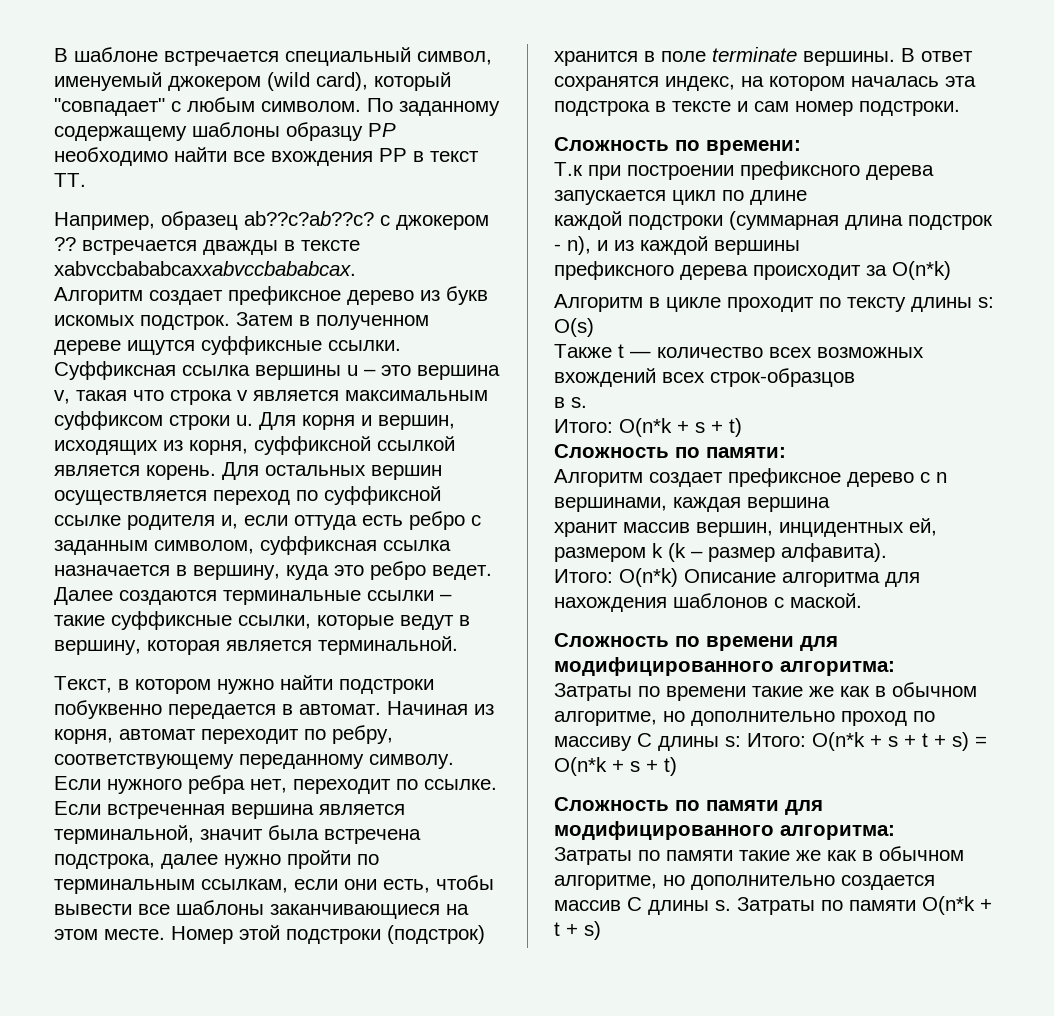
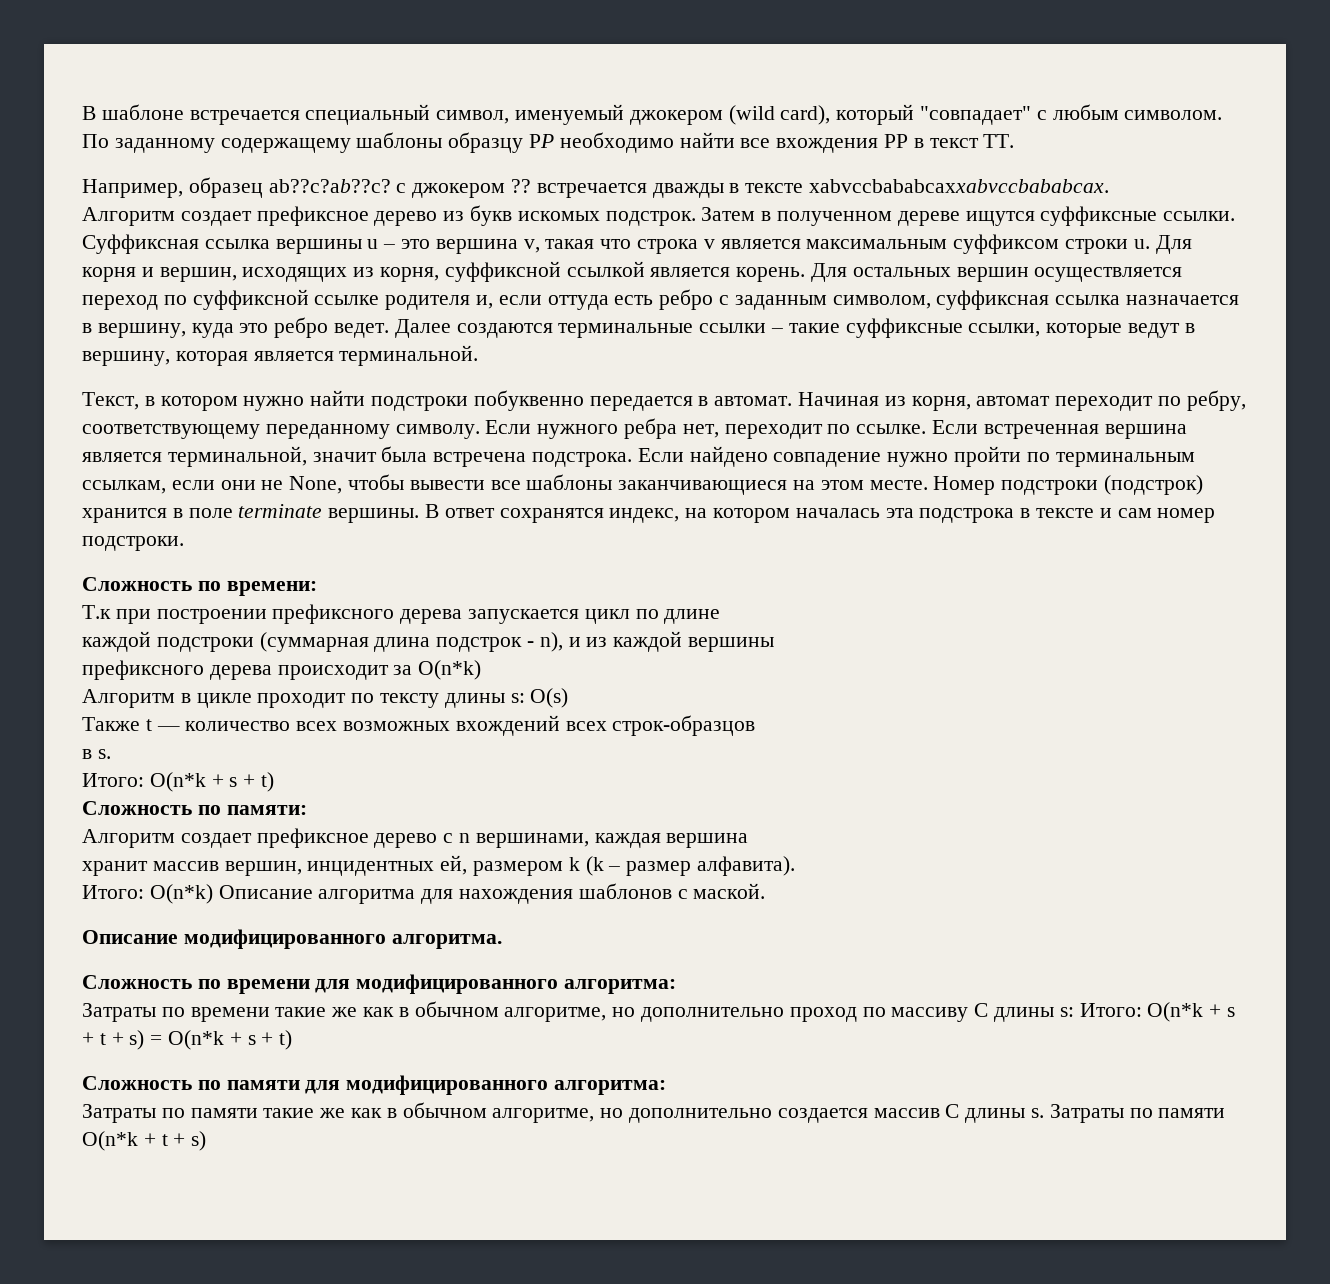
- Если встреченная вершина является терминальной, значит была встречена подстрока, далее нужно пройти по терминальным ссылкам, если они есть, чтобы вывести все шаблоны заканчивающиеся на этом месте.
+ Если встреченная вершина является терминальной, значит была встречена подстрока. Если найдено совпадение нужно пройти по терминальным ссылкам, если они не None, чтобы вывести все шаблоны заканчивающиеся на этом месте.
- Номер этой подстроки (подстрок) хранится в поле terminate вершины.
+ Номер подстроки (подстрок) хранится в поле terminate вершины.
+ Описание модифицированного алгоритма.

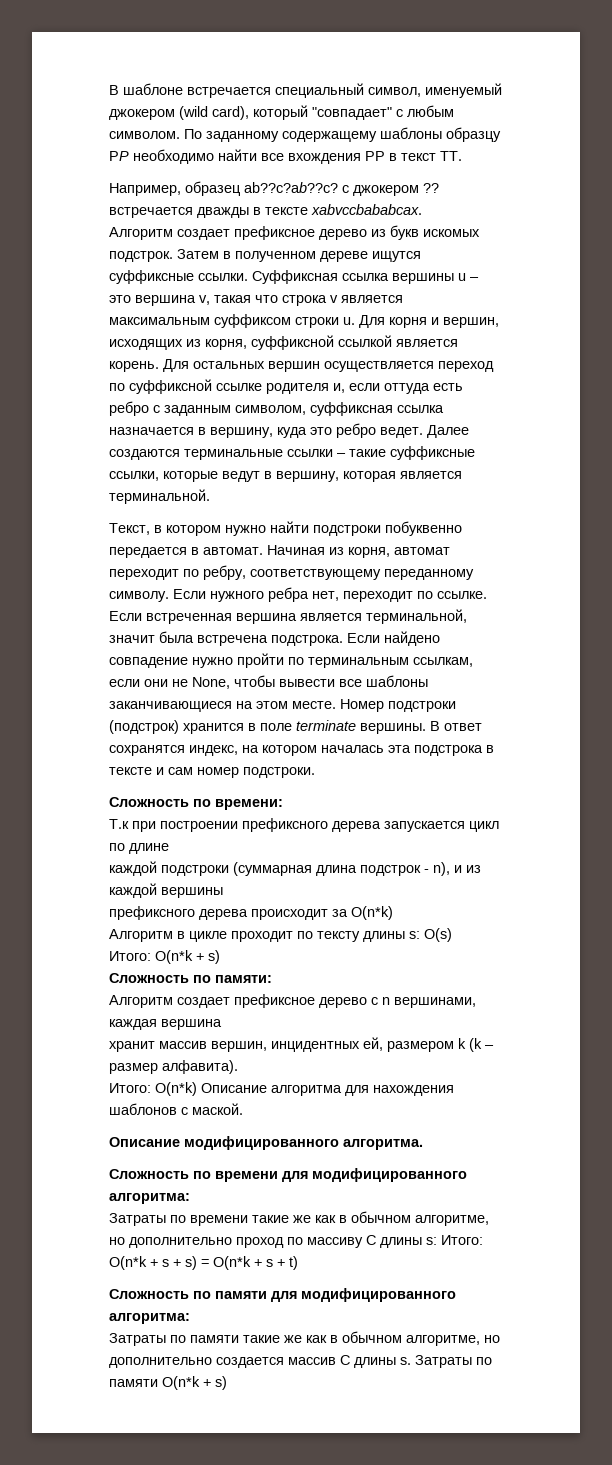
- Например, образец аb??с?аb??с? с джокером ?? встречается дважды в тексте xabvccbababcaxxabvccbababcax.
+ Например, образец аb??с?аb??с? с джокером ?? встречается дважды в тексте xabvccbababcax.
- Также t — количество всех возможных вхождений всех строк-образцов
- в s.
- Итого: O(n*k + s + t)
+ Итого: O(n*k + s)
- Затраты по времени такие же как в обычном алгоритме, но дополнительно проход по массиву С длины s: Итого: O(n*k + s + t + s) = O(n*k + s + t)
+ Затраты по времени такие же как в обычном алгоритме, но дополнительно проход по массиву С длины s: Итого: O(n*k + s + s) = O(n*k + s + t)
- Затраты по памяти О(n*k + t + s)
+ Затраты по памяти О(n*k + s)

